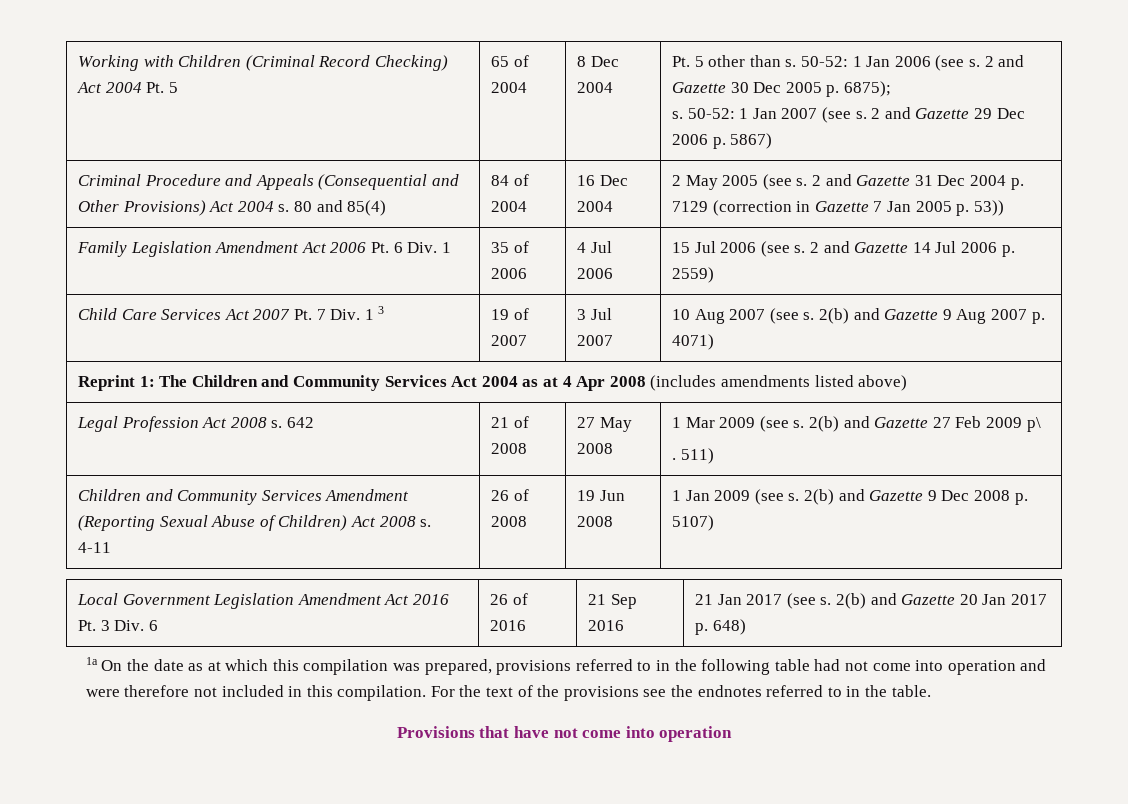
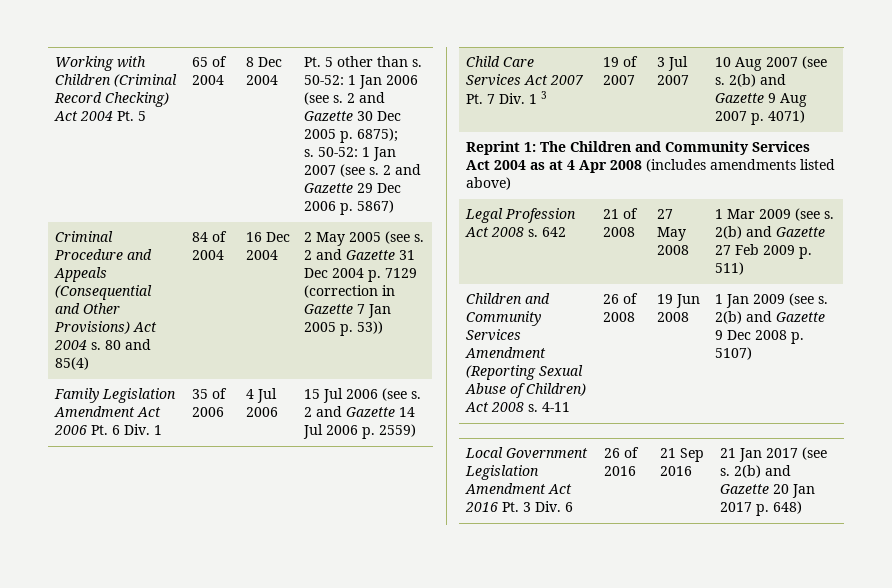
- Legal Profession Act 2008 s. 642 | 21 of 2008 | 27 May 2008 | 1 Mar 2009 (see s. 2(b) and Gazette 27 Feb 2009 p\
- . 511)
+ Legal Profession Act 2008 s. 642 | 21 of 2008 | 27 May 2008 | 1 Mar 2009 (see s. 2(b) and Gazette 27 Feb 2009 p. 511)
- 1a On the date as at which this compilation was prepared, provisions referred to in the following table had not come into operation and were therefore not included in this compilation. For the text of the provisions see the endnotes referred to in the table.
- Provisions that have not come into operation

